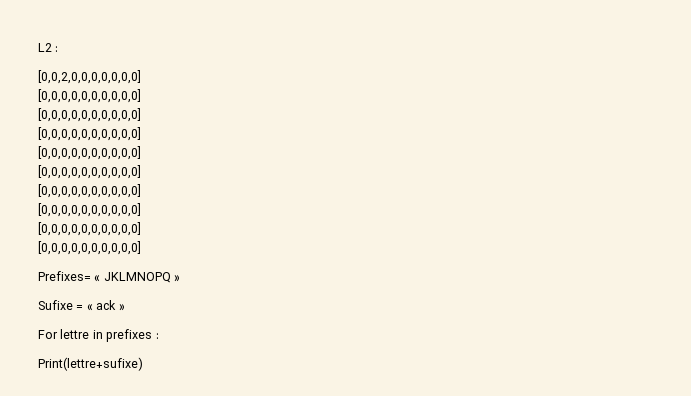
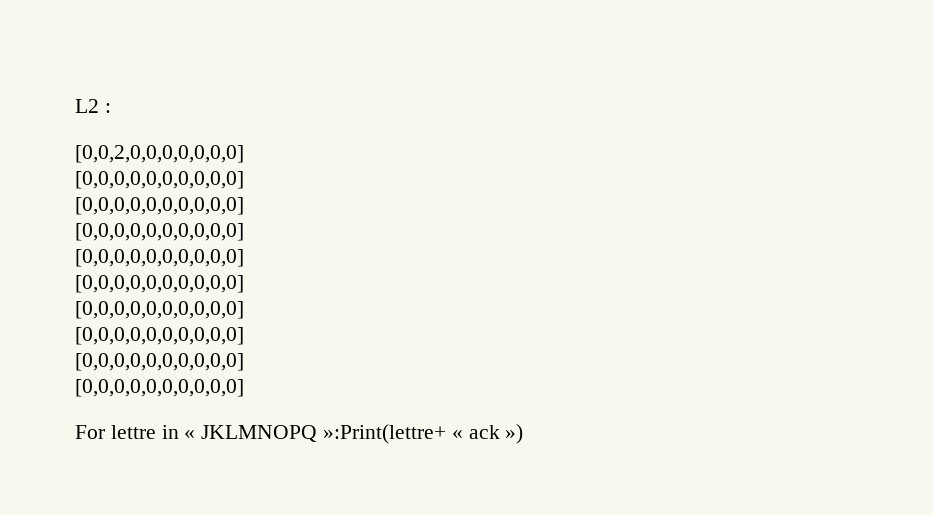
- Prefixes= « JKLMNOPQ »
- Sufixe = « ack »
- For lettre in prefixes :
- Print(lettre+sufixe)
+ For lettre in « JKLMNOPQ »:Print(lettre+ « ack »)

